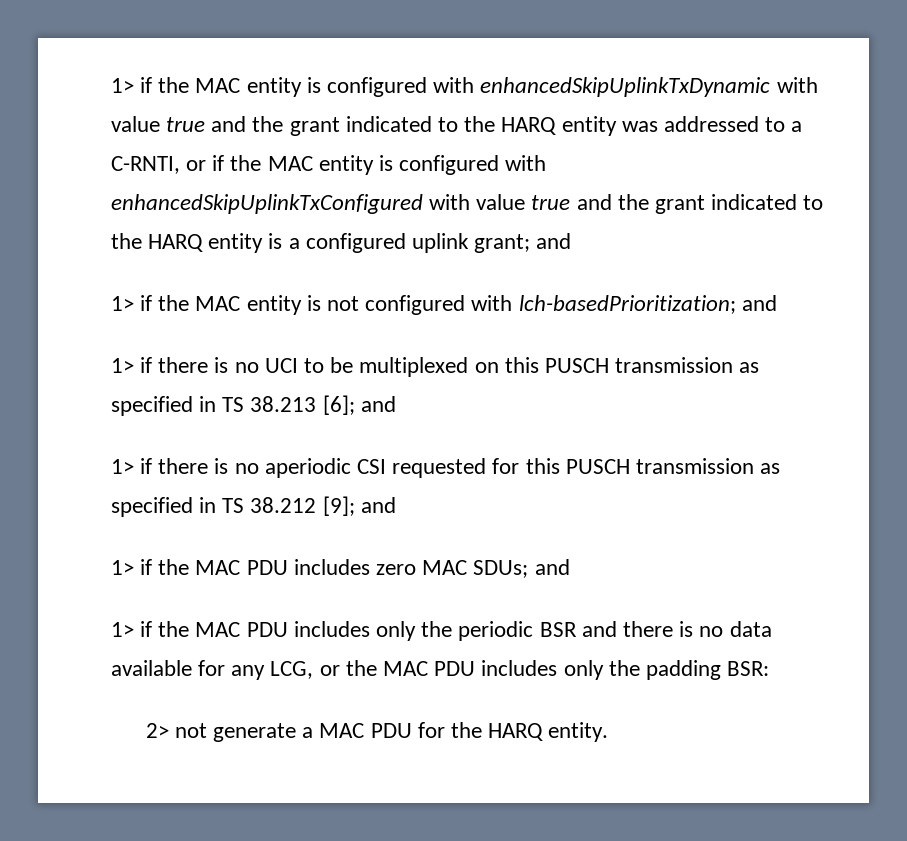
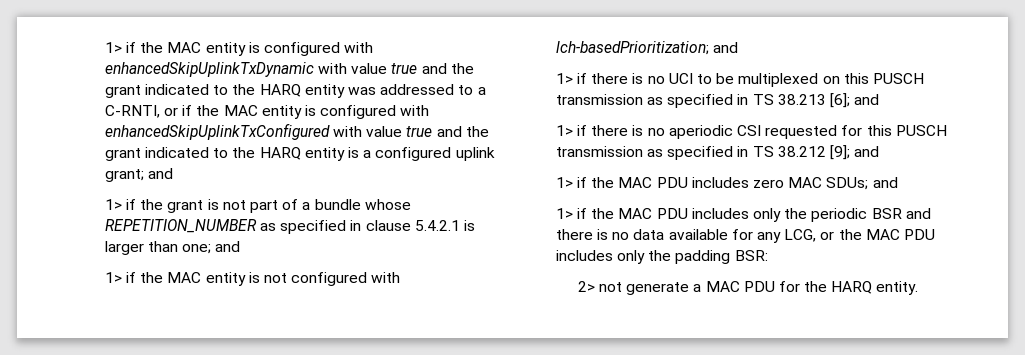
+ 1> if the grant is not part of a bundle whose REPETITION_NUMBER as specified in clause 5.4.2.1 is larger than one; and

